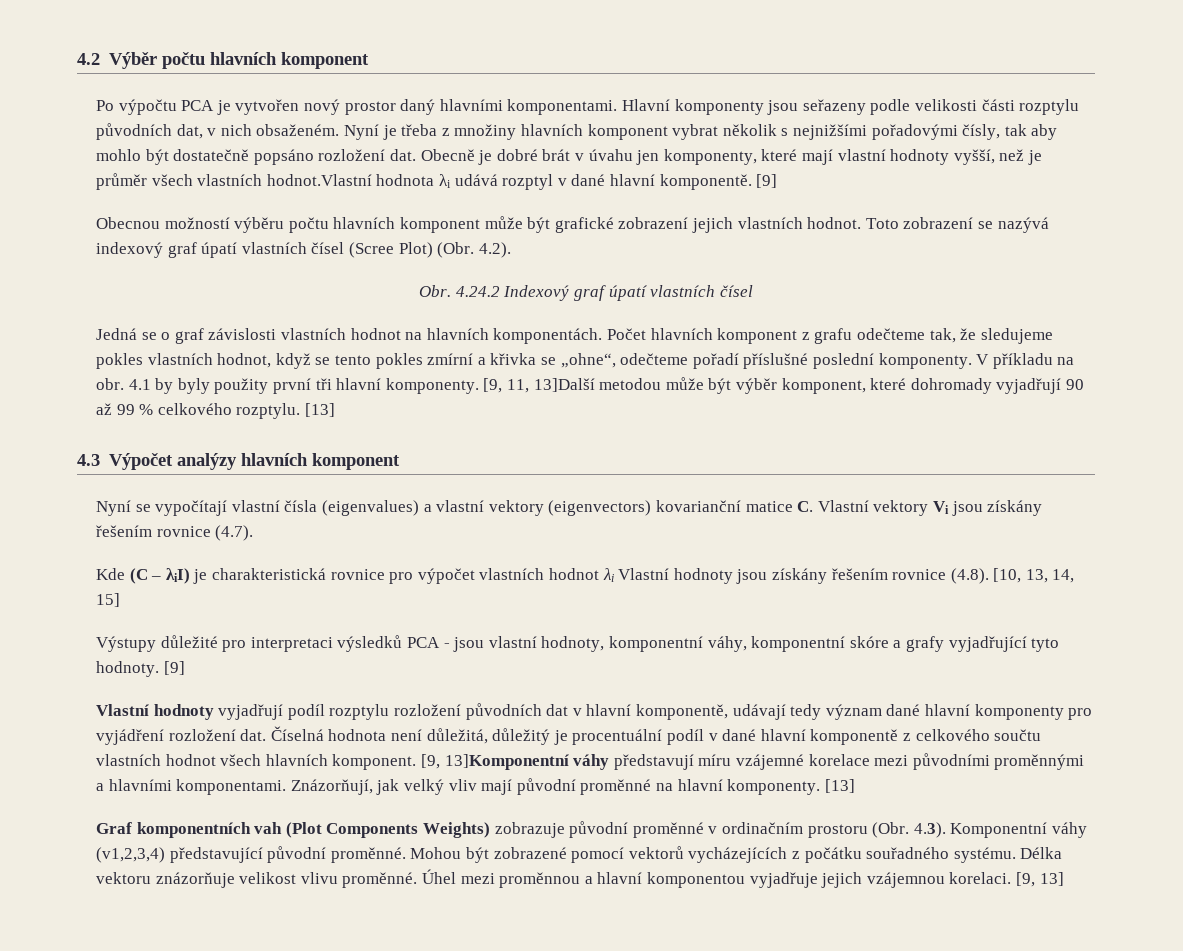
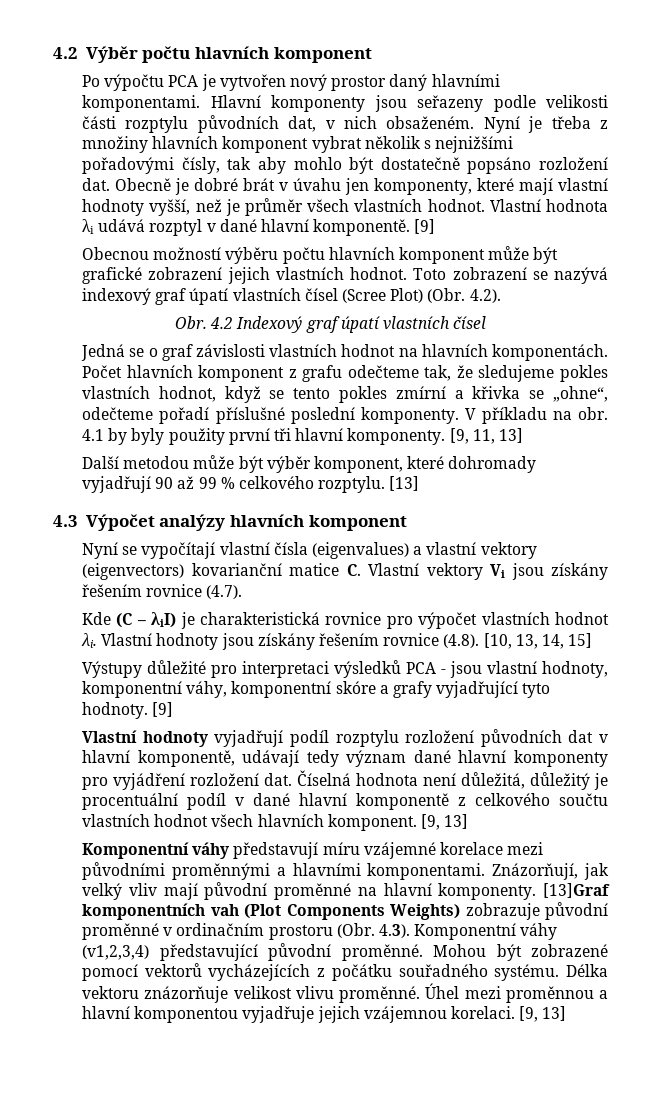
- Obecně je dobré brát v úvahu jen komponenty, které mají vlastní hodnoty vyšší, než je průměr všech vlastních hodnot.Vlastní hodnota λi udává rozptyl v dané hlavní komponentě.
+ Obecně je dobré brát v úvahu jen komponenty, které mají vlastní hodnoty vyšší, než je průměr všech vlastních hodnot. Vlastní hodnota λi udává rozptyl v dané hlavní komponentě.
- Obr. 4.24.2 Indexový graf úpatí vlastních čísel
+ Obr. 4.2 Indexový graf úpatí vlastních čísel
- [9, 11, 13]Další metodou může být výběr komponent, které dohromady vyjadřují 90 až 99 % celkového rozptylu.
+ [9, 11, 13]
+ Další metodou může být výběr komponent, které dohromady vyjadřují 90 až 99 % celkového rozptylu.
- Kde (C – λiI) je charakteristická rovnice pro výpočet vlastních hodnot λi Vlastní hodnoty jsou získány řešením rovnice (4.8). [10, 13, 14, 15]
+ Kde (C – λiI) je charakteristická rovnice pro výpočet vlastních hodnot λi. Vlastní hodnoty jsou získány řešením rovnice (4.8). [10, 13, 14, 15]
- Číselná hodnota není důležitá, důležitý je procentuální podíl v dané hlavní komponentě z celkového součtu vlastních hodnot všech hlavních komponent. [9, 13]Komponentní váhy představují míru vzájemné korelace mezi původními proměnnými a hlavními komponentami.
+ Číselná hodnota není důležitá, důležitý je procentuální podíl v dané hlavní komponentě z celkového součtu vlastních hodnot všech hlavních komponent. [9, 13]
+ Komponentní váhy představují míru vzájemné korelace mezi původními proměnnými a hlavními komponentami.
- Znázorňují, jak velký vliv mají původní proměnné na hlavní komponenty. [13]
- Graf komponentních vah (Plot Components Weights) zobrazuje původní proměnné v ordinačním prostoru (Obr. 4.3). Komponentní váhy (v1,2,3,4) představující původní proměnné.
+ Znázorňují, jak velký vliv mají původní proměnné na hlavní komponenty. [13]Graf komponentních vah (Plot Components Weights) zobrazuje původní proměnné v ordinačním prostoru (Obr. 4.3). Komponentní váhy (v1,2,3,4) představující původní proměnné.

